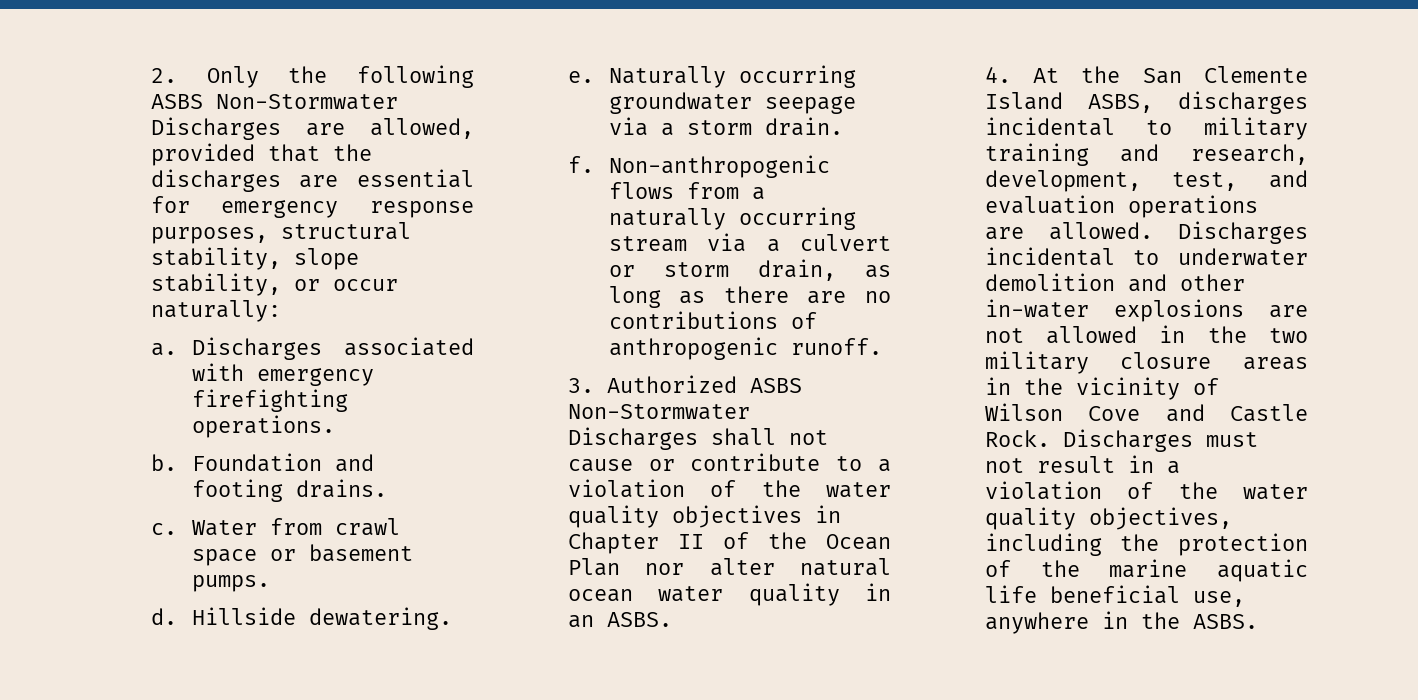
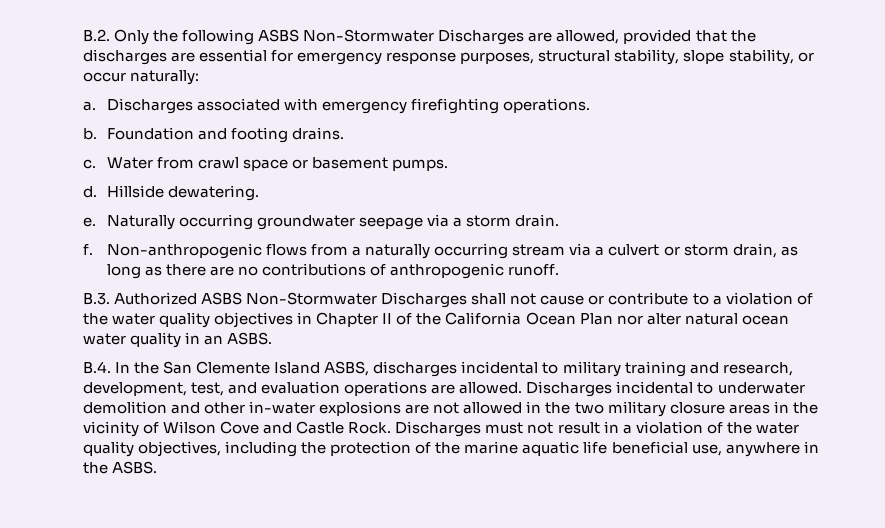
- 2. Only the following ASBS Non-Stormwater Discharges are allowed, provided that the discharges are essential for emergency response purposes, structural stability, slope stability, or occur naturally:
+ B.2. Only the following ASBS Non-Stormwater Discharges are allowed, provided that the discharges are essential for emergency response purposes, structural stability, slope stability, or occur naturally:
- 3. Authorized ASBS Non-Stormwater Discharges shall not cause or contribute to a violation of the water quality objectives in Chapter II of the Ocean Plan nor alter natural ocean water quality in an ASBS.
+ B.3. Authorized ASBS Non-Stormwater Discharges shall not cause or contribute to a violation of the water quality objectives in Chapter II of the California Ocean Plan nor alter natural ocean water quality in an ASBS.
- 4. At the San Clemente Island ASBS, discharges incidental to military training and research, development, test, and evaluation operations are allowed.
+ B.4. In the San Clemente Island ASBS, discharges incidental to military training and research, development, test, and evaluation operations are allowed.

